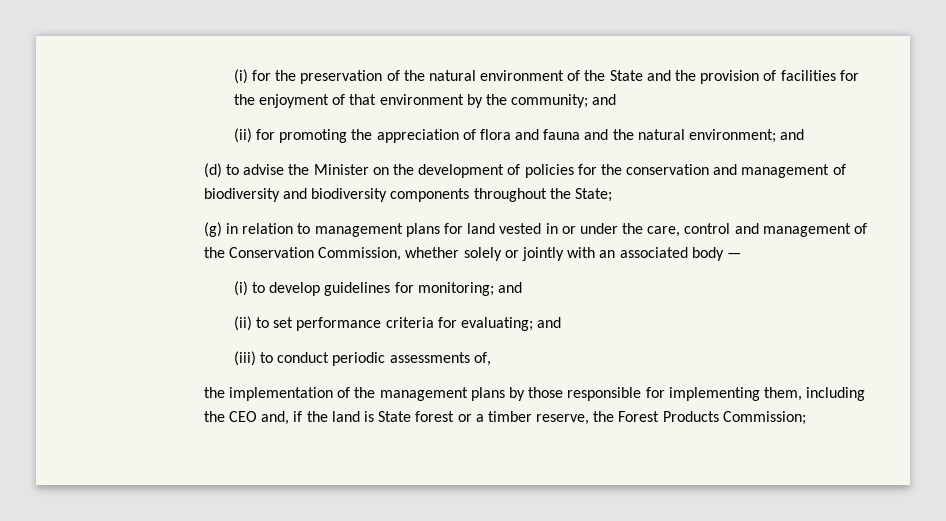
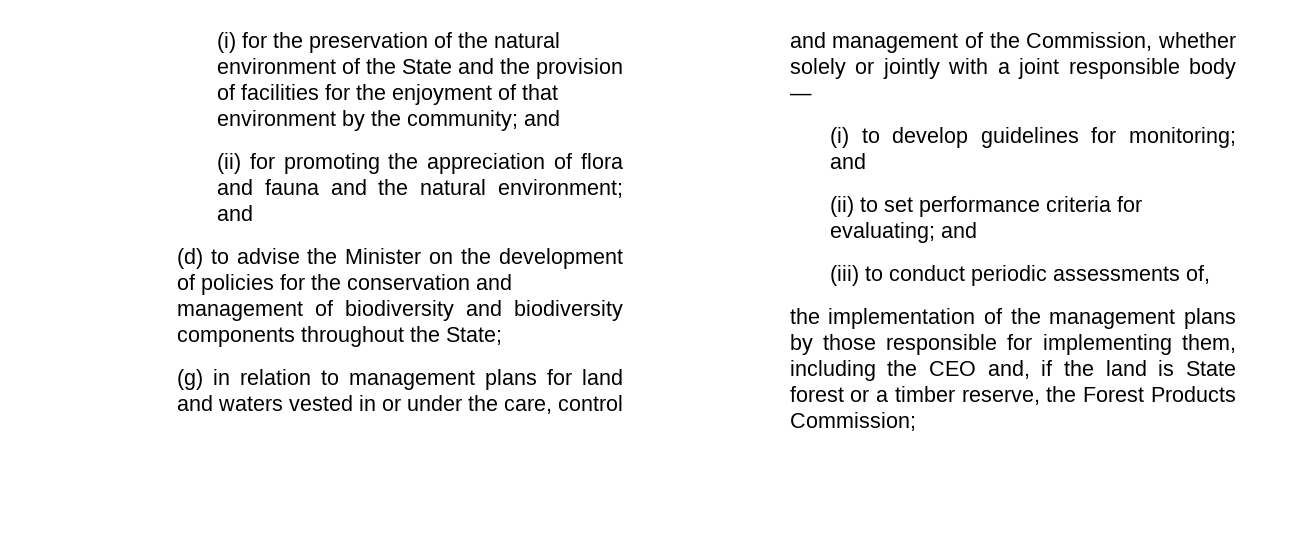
- (g) in relation to management plans for land vested in or under the care, control and management of the Conservation Commission, whether solely or jointly with an associated body —
+ (g) in relation to management plans for land and waters vested in or under the care, control and management of the Commission, whether solely or jointly with a joint responsible body —

